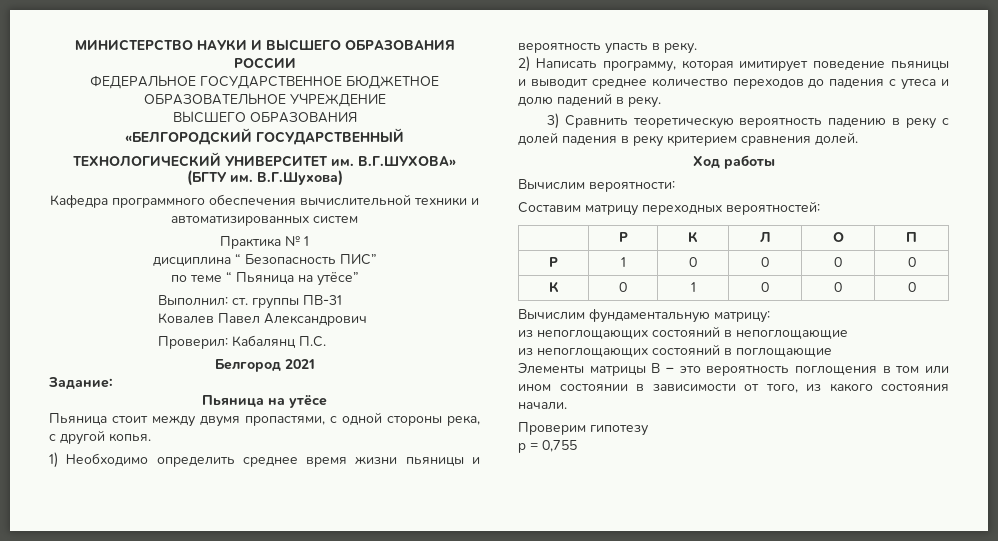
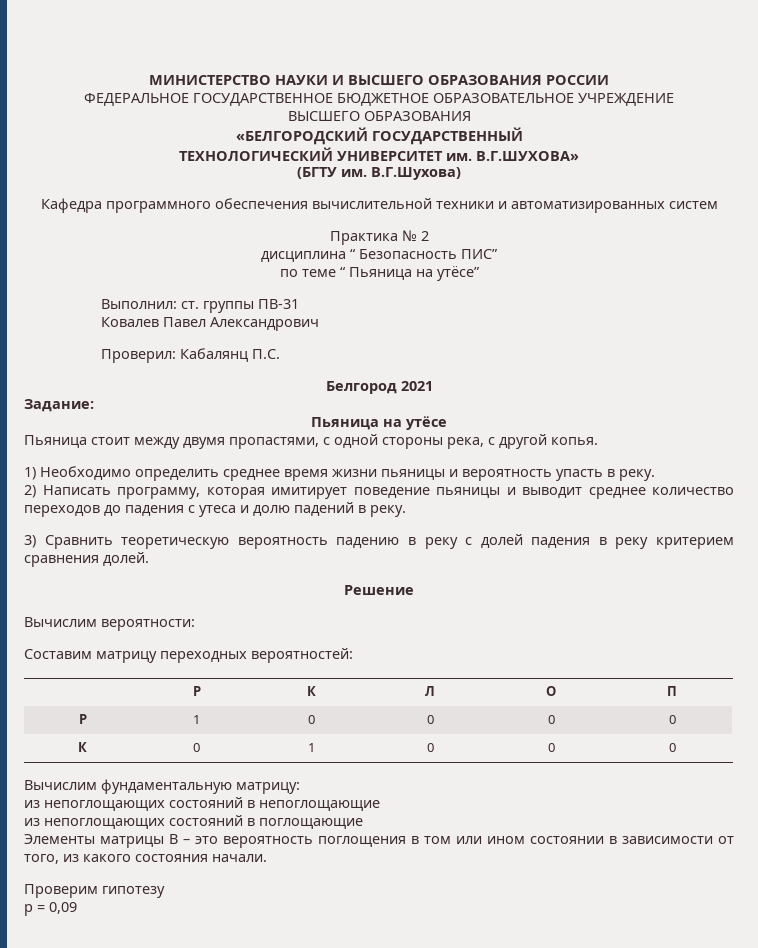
- Практика № 1
+ Практика № 2
- Ход работы
+ Решение
- p = 0,755
+ p = 0,09

